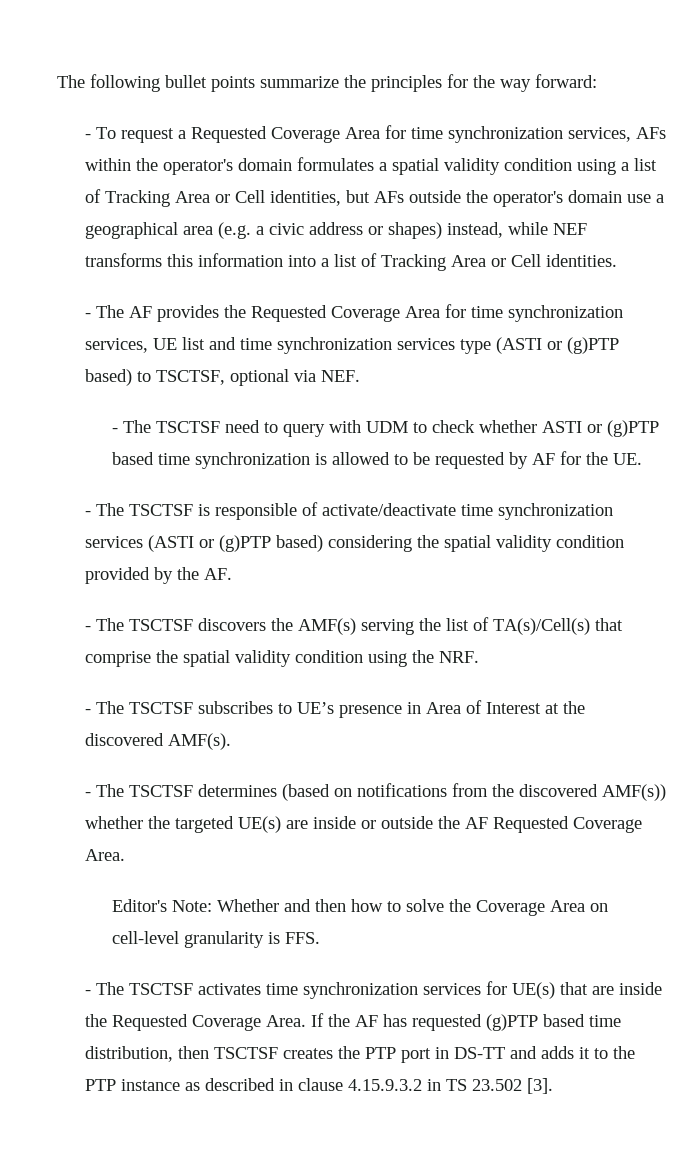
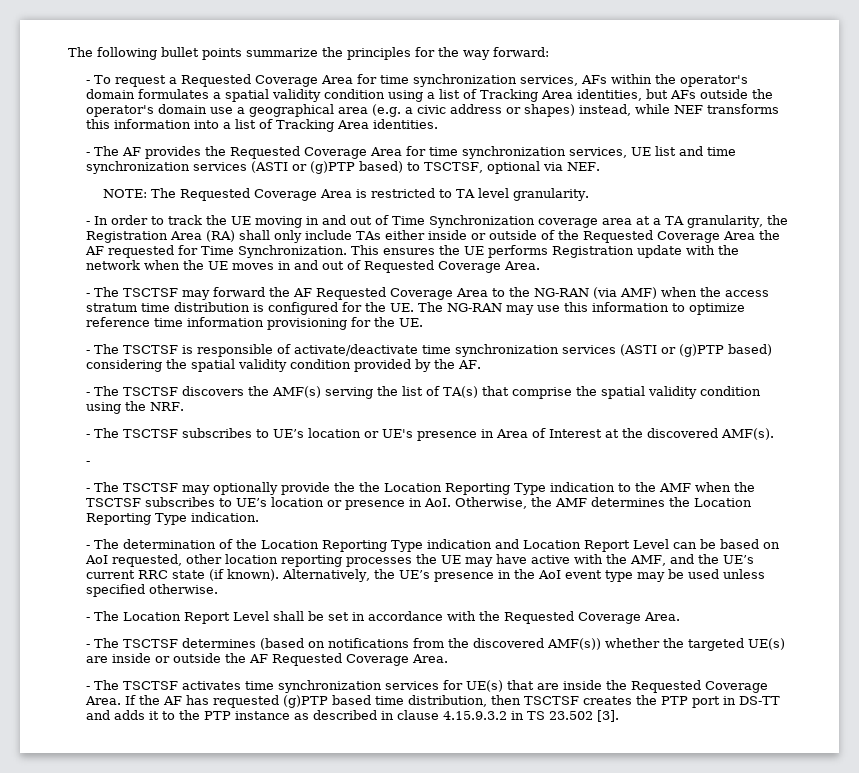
- - To request a Requested Coverage Area for time synchronization services, AFs within the operator's domain formulates a spatial validity condition using a list of Tracking Area or Cell identities, but AFs outside the operator's domain use a geographical area (e.g. a civic address or shapes) instead, while NEF transforms this information into a list of Tracking Area or Cell identities.
+ - To request a Requested Coverage Area for time synchronization services, AFs within the operator's domain formulates a spatial validity condition using a list of Tracking Area identities, but AFs outside the operator's domain use a geographical area (e.g. a civic address or shapes) instead, while NEF transforms this information into a list of Tracking Area identities.
- - The AF provides the Requested Coverage Area for time synchronization services, UE list and time synchronization services type (ASTI or (g)PTP based) to TSCTSF, optional via NEF.
+ - The AF provides the Requested Coverage Area for time synchronization services, UE list and time synchronization services (ASTI or (g)PTP based) to TSCTSF, optional via NEF.
- - The TSCTSF need to query with UDM to check whether ASTI or (g)PTP based time synchronization is allowed to be requested by AF for the UE.
+ NOTE: The Requested Coverage Area is restricted to TA level granularity.
+ - In order to track the UE moving in and out of Time Synchronization coverage area at a TA granularity, the Registration Area (RA) shall only include TAs either inside or outside of the Requested Coverage Area the AF requested for Time Synchronization. This ensures the UE performs Registration update with the network when the UE moves in and out of Requested Coverage Area.
+ - The TSCTSF may forward the AF Requested Coverage Area to the NG-RAN (via AMF) when the access stratum time distribution is configured for the UE. The NG-RAN may use this information to optimize reference time information provisioning for the UE.
- - The TSCTSF discovers the AMF(s) serving the list of TA(s)/Cell(s) that comprise the spatial validity condition using the NRF.
+ - The TSCTSF discovers the AMF(s) serving the list of TA(s) that comprise the spatial validity condition using the NRF.
- - The TSCTSF subscribes to UE’s presence in Area of Interest at the discovered AMF(s).
+ - The TSCTSF subscribes to UE’s location or UE's presence in Area of Interest at the discovered AMF(s).
+ -
+ - The TSCTSF may optionally provide the the Location Reporting Type indication to the AMF when the TSCTSF subscribes to UE’s location or presence in AoI. Otherwise, the AMF determines the Location Reporting Type indication.
+ - The determination of the Location Reporting Type indication and Location Report Level can be based on AoI requested, other location reporting processes the UE may have active with the AMF, and the UE’s current RRC state (if known). Alternatively, the UE’s presence in the AoI event type may be used unless specified otherwise.
+ - The Location Report Level shall be set in accordance with the Requested Coverage Area.
- Editor's Note: Whether and then how to solve the Coverage Area on cell-level granularity is FFS.

